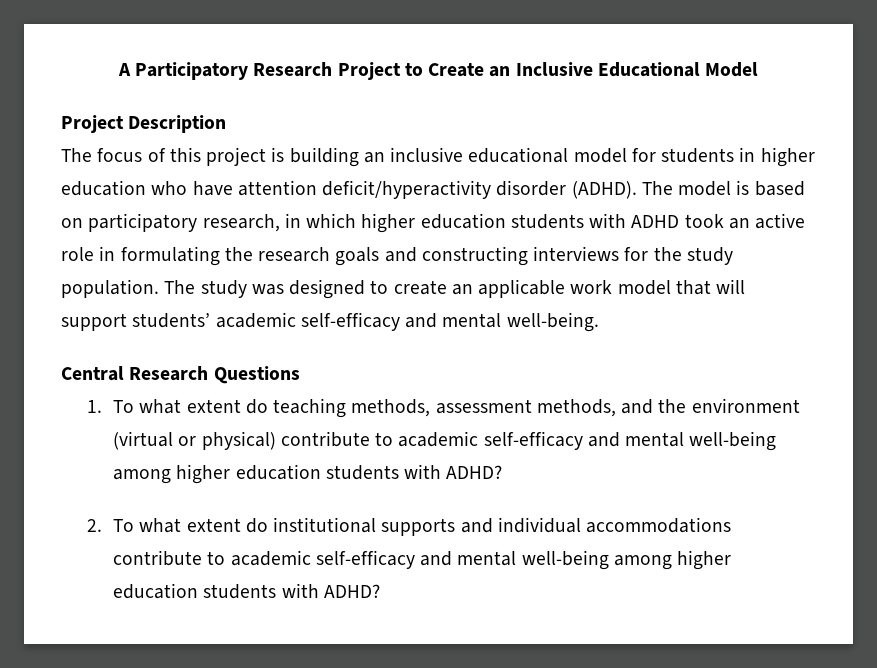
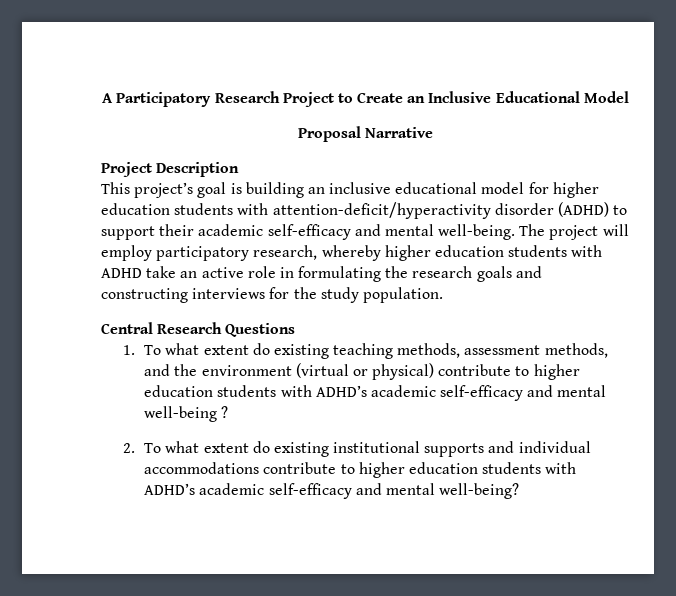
+ Proposal Narrative
- The focus of this project is building an inclusive educational model for students in higher education who have attention deficit/hyperactivity disorder (ADHD). The model is based on participatory research, in which higher education students with ADHD took an active role in formulating the research goals and constructing interviews for the study population. The study was designed to create an applicable work model that will support students’ academic self-efficacy and mental well-being.
+ This project’s goal is building an inclusive educational model for higher education students with attention-deficit/hyperactivity disorder (ADHD) to support their academic self-efficacy and mental well-being. The project will employ participatory research, whereby higher education students with ADHD take an active role in formulating the research goals and constructing interviews for the study population.
- 1. To what extent do teaching methods, assessment methods, and the environment (virtual or physical) contribute to academic self-efficacy and mental well-being among higher education students with ADHD?
+ 1. To what extent do existing teaching methods, assessment methods, and the environment (virtual or physical) contribute to higher education students with ADHD’s academic self-efficacy and mental well-being ?
- 2. To what extent do institutional supports and individual accommodations contribute to academic self-efficacy and mental well-being among higher education students with ADHD?
+ 2. To what extent do existing institutional supports and individual accommodations contribute to higher education students with ADHD’s academic self-efficacy and mental well-being?

